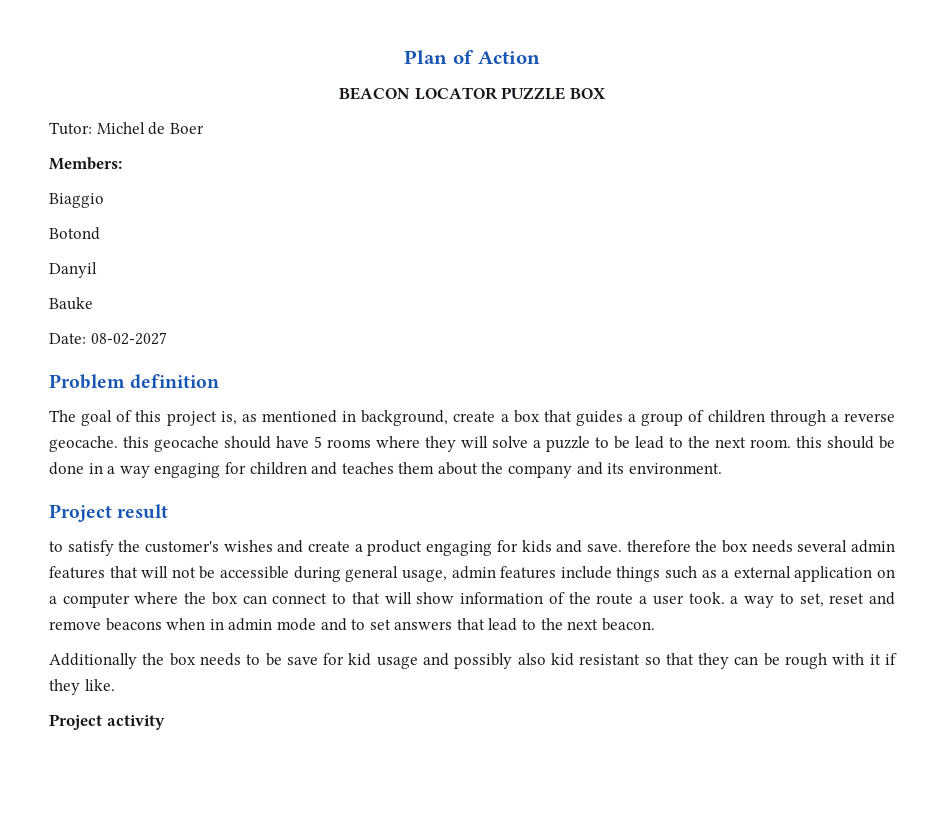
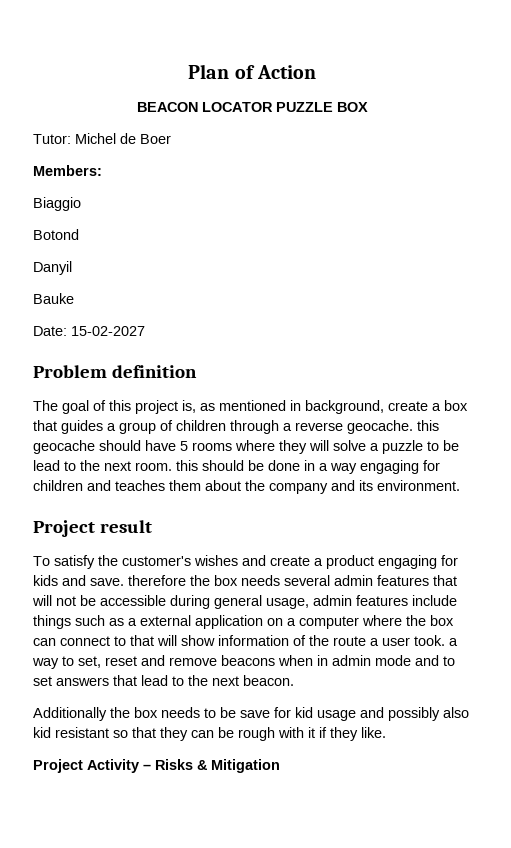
- Date: 08-02-2027
+ Date: 15-02-2027
- to satisfy the customer's wishes and create a product engaging for kids and save. therefore the box needs several admin features that will not be accessible during general usage, admin features include things such as a external application on a computer where the box can connect to that will show information of the route a user took. a way to set, reset and remove beacons when in admin mode and to set answers that lead to the next beacon.
+ To satisfy the customer's wishes and create a product engaging for kids and save. therefore the box needs several admin features that will not be accessible during general usage, admin features include things such as a external application on a computer where the box can connect to that will show information of the route a user took. a way to set, reset and remove beacons when in admin mode and to set answers that lead to the next beacon.
- Project activity
+ Project Activity – Risks & Mitigation

